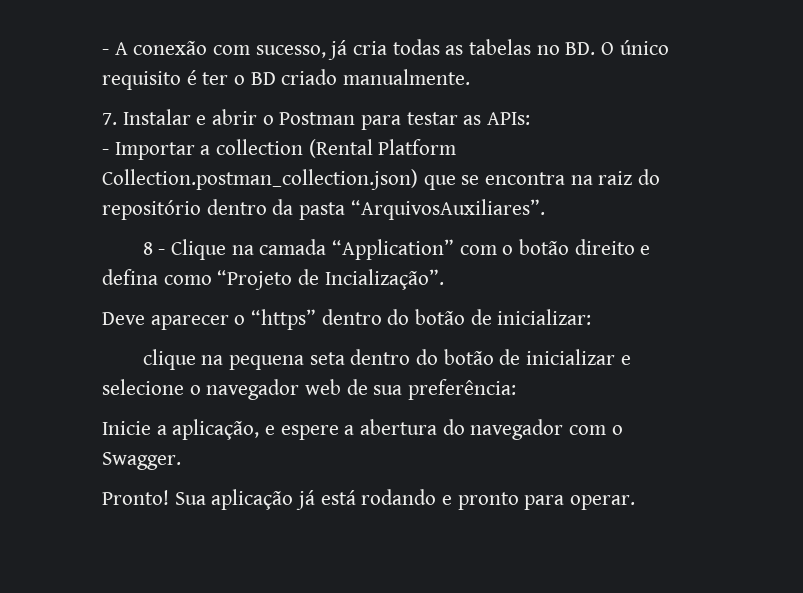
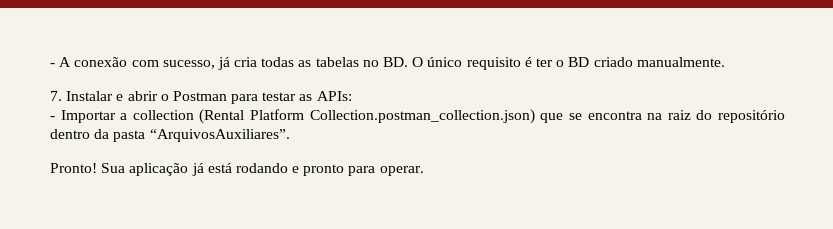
- 8 - Clique na camada “Application” com o botão direito e defina como “Projeto de Incialização”.
- Deve aparecer o “https” dentro do botão de inicializar:
- clique na pequena seta dentro do botão de inicializar e selecione o navegador web de sua preferência:
- Inicie a aplicação, e espere a abertura do navegador com o Swagger.

